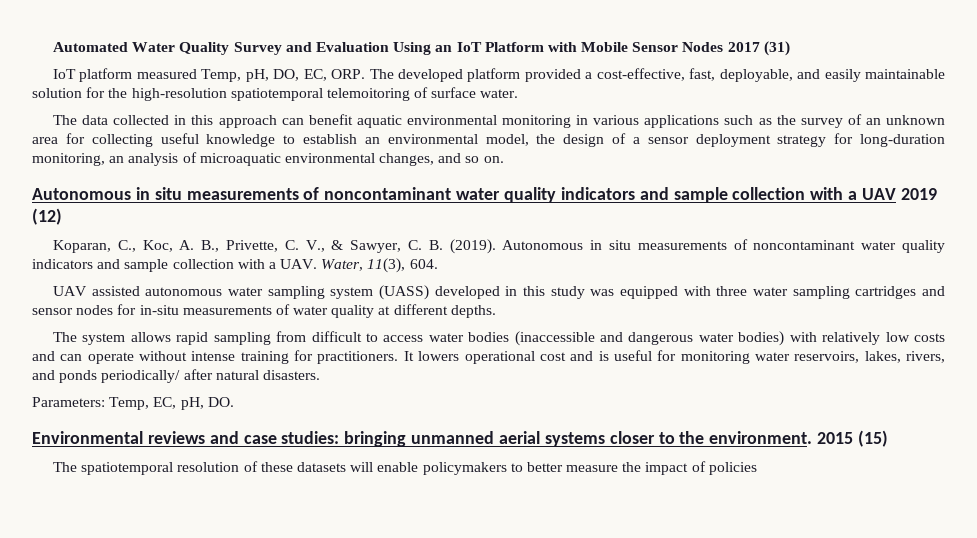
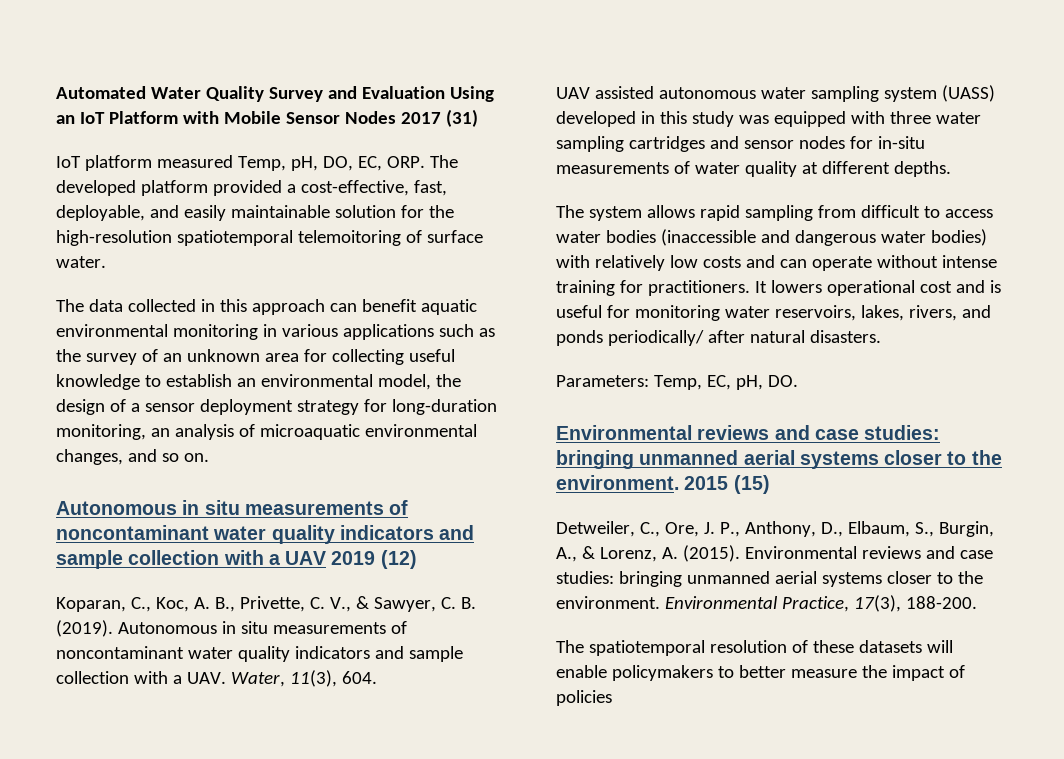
+ Detweiler, C., Ore, J. P., Anthony, D., Elbaum, S., Burgin, A., & Lorenz, A. (2015). Environmental reviews and case studies: bringing unmanned aerial systems closer to the environment. Environmental Practice, 17(3), 188-200.

